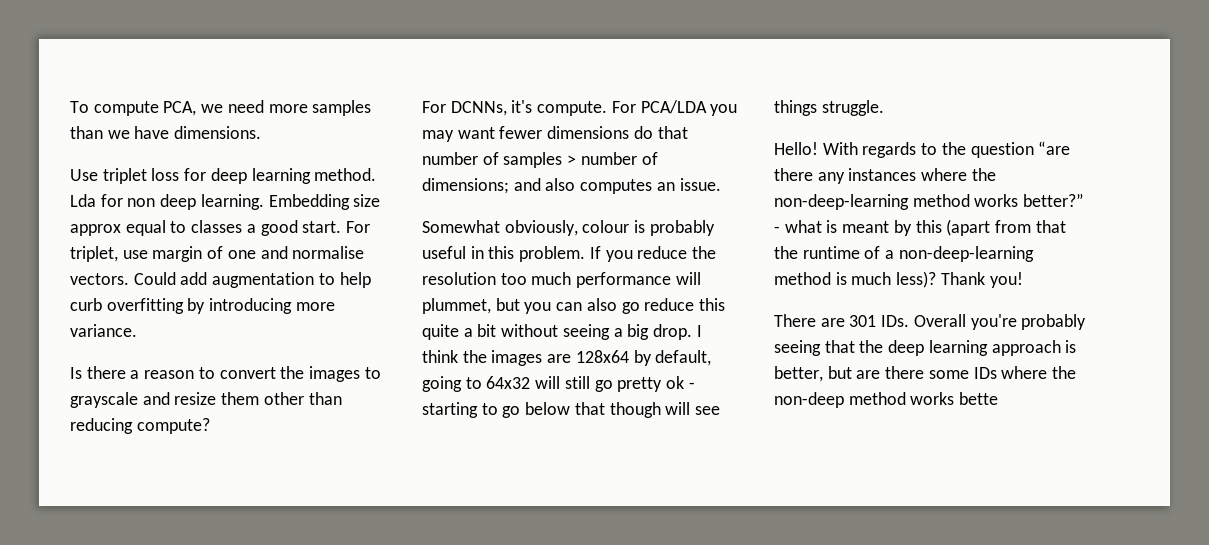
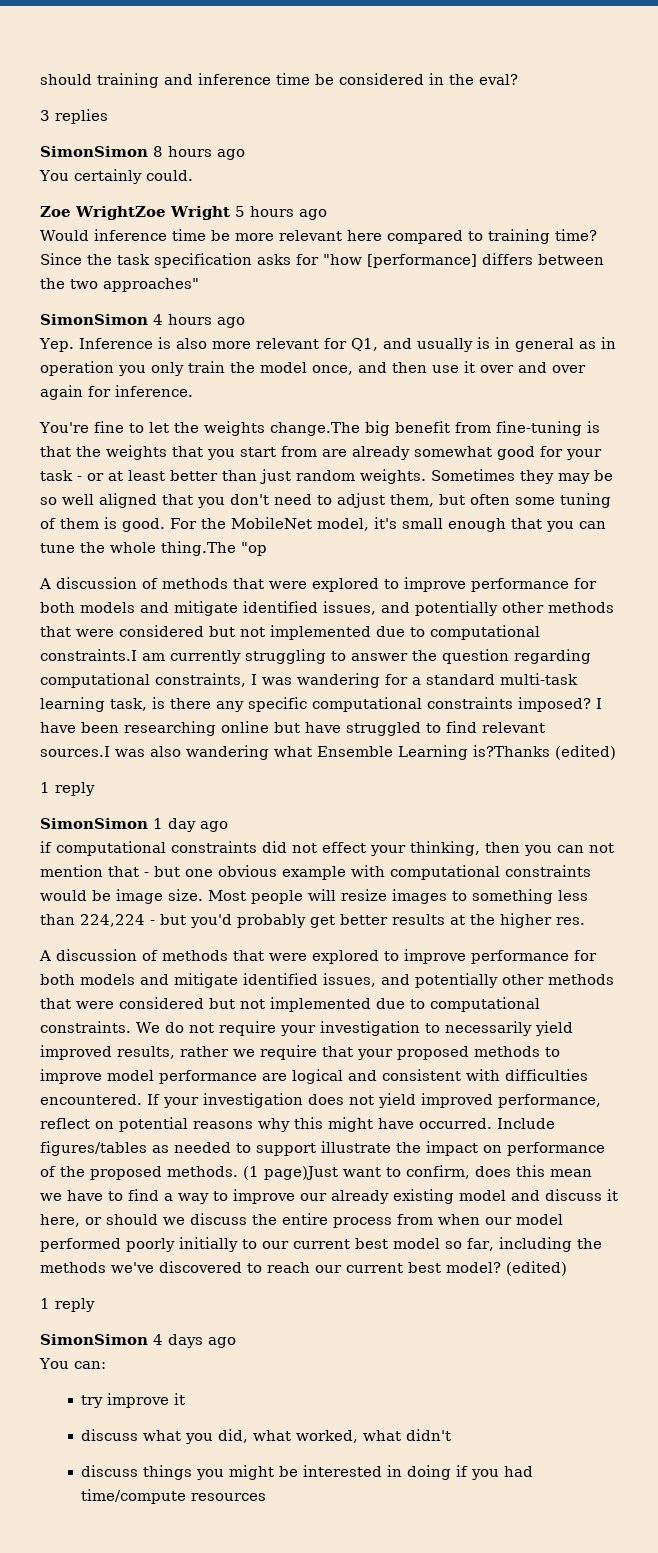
- To compute PCA, we need more samples than we have dimensions.
- Use triplet loss for deep learning method. Lda for non deep learning. Embedding size approx equal to classes a good start. For triplet, use margin of one and normalise vectors. Could add augmentation to help curb overfitting by introducing more variance.
- Is there a reason to convert the images to grayscale and resize them other than reducing compute?
- For DCNNs, it's compute. For PCA/LDA you may want fewer dimensions do that number of samples > number of dimensions; and also computes an issue.
- Somewhat obviously, colour is probably useful in this problem. If you reduce the resolution too much performance will plummet, but you can also go reduce this quite a bit without seeing a big drop. I think the images are 128x64 by default, going to 64x32 will still go pretty ok - starting to go below that though will see things struggle.
- Hello! With regards to the question “are there any instances where the non-deep-learning method works better?” - what is meant by this (apart from that the runtime of a non-deep-learning method is much less)? Thank you!
- There are 301 IDs. Overall you're probably seeing that the deep learning approach is better, but are there some IDs where the non-deep method works bette
+ should training and inference time be considered in the eval?
+ 3 replies
+ SimonSimon 8 hours ago
+ You certainly could.
+ Zoe WrightZoe Wright 5 hours ago
+ Would inference time be more relevant here compared to training time? Since the task specification asks for "how [performance] differs between the two approaches"
+ SimonSimon 4 hours ago
+ Yep. Inference is also more relevant for Q1, and usually is in general as in operation you only train the model once, and then use it over and over again for inference.
+ You're fine to let the weights change.The big benefit from fine-tuning is that the weights that you start from are already somewhat good for your task - or at least better than just random weights. Sometimes they may be so well aligned that you don't need to adjust them, but often some tuning of them is good. For the MobileNet model, it's small enough that you can tune the whole thing.The "op
+ A discussion of methods that were explored to improve performance for both models and mitigate identified issues, and potentially other methods that were considered but not implemented due to computational constraints.I am currently struggling to answer the question regarding computational constraints, I was wandering for a standard multi-task learning task, is there any specific computational constraints imposed? I have been researching online but have struggled to find relevant sources.I was also wandering what Ensemble Learning is?Thanks (edited)
+ 1 reply
+ SimonSimon 1 day ago
+ if computational constraints did not effect your thinking, then you can not mention that - but one obvious example with computational constraints would be image size. Most people will resize images to something less than 224,224 - but you'd probably get better results at the higher res.
+ A discussion of methods that were explored to improve performance for both models and mitigate identified issues, and potentially other methods that were considered but not implemented due to computational constraints. We do not require your investigation to necessarily yield improved results, rather we require that your proposed methods to improve model performance are logical and consistent with difficulties encountered. If your investigation does not yield improved performance, reflect on potential reasons why this might have occurred. Include figures/tables as needed to support illustrate the impact on performance of the proposed methods. (1 page)Just want to confirm, does this mean we have to find a way to improve our already existing model and discuss it here, or should we discuss the entire process from when our model performed poorly initially to our current best model so far, including the methods we've discovered to reach our current best model? (edited)
+ 1 reply
+ SimonSimon 4 days ago
+ You can:
+ try improve it
+ discuss what you did, what worked, what didn't
+ discuss things you might be interested in doing if you had time/compute resources

